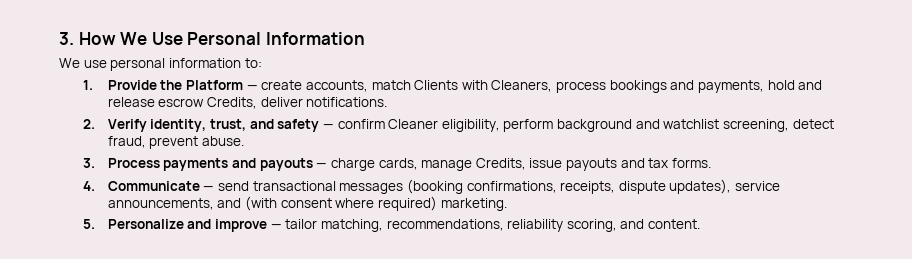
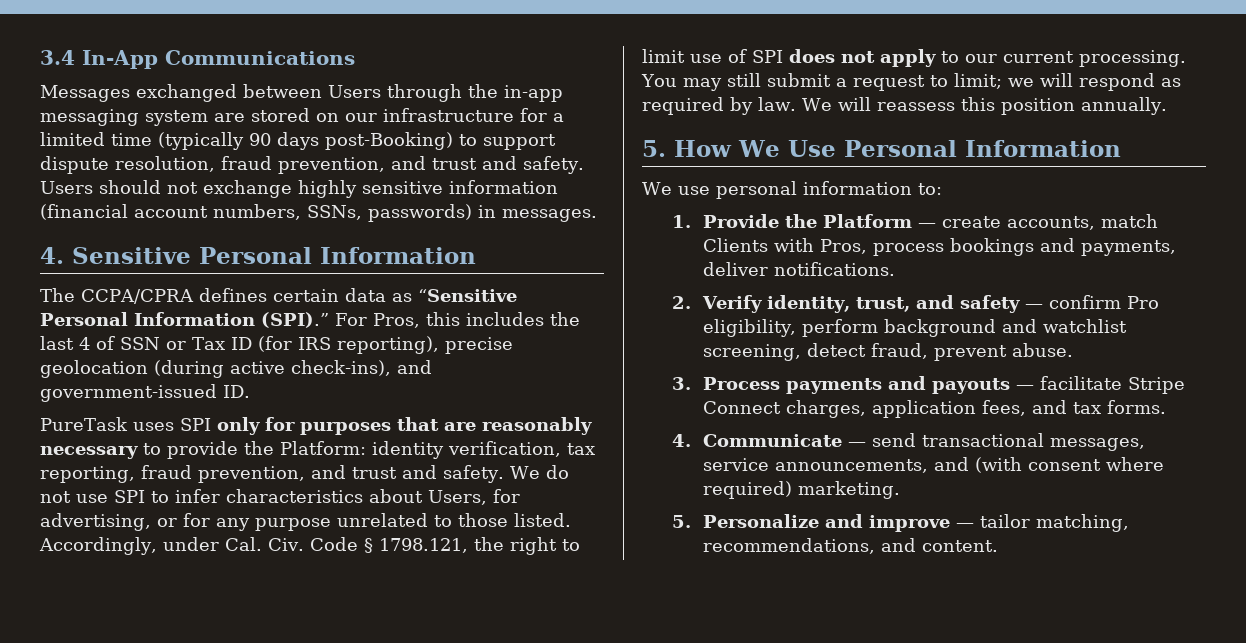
- 3. How We Use Personal Information
+ 3.4 In-App Communications
+ Messages exchanged between Users through the in-app messaging system are stored on our infrastructure for a limited time (typically 90 days post-Booking) to support dispute resolution, fraud prevention, and trust and safety. Users should not exchange highly sensitive information (financial account numbers, SSNs, passwords) in messages.
+ 4. Sensitive Personal Information
+ The CCPA/CPRA defines certain data as “Sensitive Personal Information (SPI).” For Pros, this includes the last 4 of SSN or Tax ID (for IRS reporting), precise geolocation (during active check-ins), and government-issued ID.
+ PureTask uses SPI only for purposes that are reasonably necessary to provide the Platform: identity verification, tax reporting, fraud prevention, and trust and safety. We do not use SPI to infer characteristics about Users, for advertising, or for any purpose unrelated to those listed. Accordingly, under Cal. Civ. Code § 1798.121, the right to limit use of SPI does not apply to our current processing. You may still submit a request to limit; we will respond as required by law. We will reassess this position annually.
+ 5. How We Use Personal Information
- 1. Provide the Platform — create accounts, match Clients with Cleaners, process bookings and payments, hold and release escrow Credits, deliver notifications.
+ 1. Provide the Platform — create accounts, match Clients with Pros, process bookings and payments, deliver notifications.
- 2. Verify identity, trust, and safety — confirm Cleaner eligibility, perform background and watchlist screening, detect fraud, prevent abuse.
+ 2. Verify identity, trust, and safety — confirm Pro eligibility, perform background and watchlist screening, detect fraud, prevent abuse.
- 3. Process payments and payouts — charge cards, manage Credits, issue payouts and tax forms.
+ 3. Process payments and payouts — facilitate Stripe Connect charges, application fees, and tax forms.
- 4. Communicate — send transactional messages (booking confirmations, receipts, dispute updates), service announcements, and (with consent where required) marketing.
+ 4. Communicate — send transactional messages, service announcements, and (with consent where required) marketing.
- 5. Personalize and improve — tailor matching, recommendations, reliability scoring, and content.
+ 5. Personalize and improve — tailor matching, recommendations, and content.

